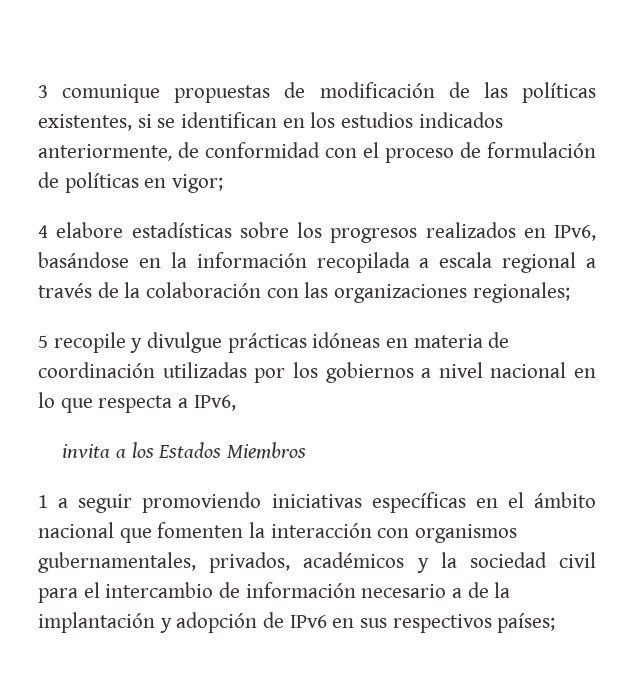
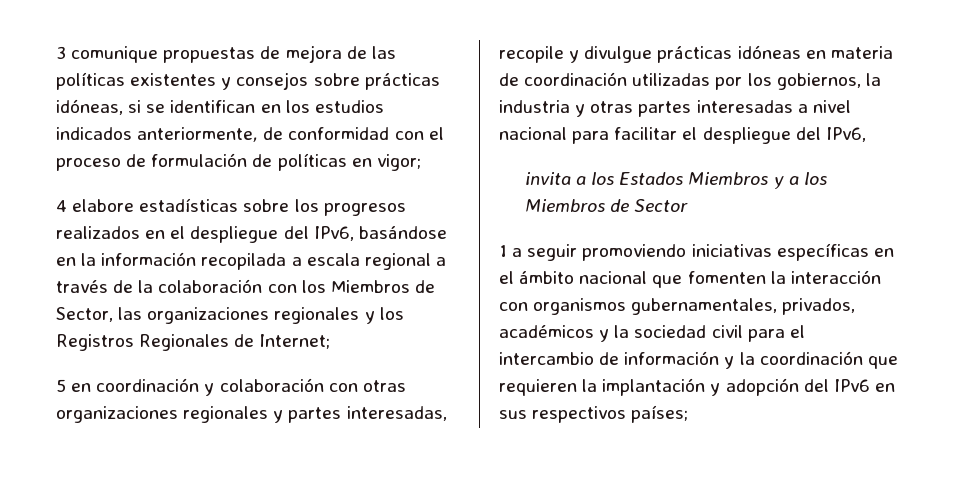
- 3 comunique propuestas de modificación de las políticas existentes, si se identifican en los estudios indicados anteriormente, de conformidad con el proceso de formulación de políticas en vigor;
+ 3 comunique propuestas de mejora de las políticas existentes y consejos sobre prácticas idóneas, si se identifican en los estudios indicados anteriormente, de conformidad con el proceso de formulación de políticas en vigor;
- 4 elabore estadísticas sobre los progresos realizados en IPv6, basándose en la información recopilada a escala regional a través de la colaboración con las organizaciones regionales;
- 5 recopile y divulgue prácticas idóneas en materia de coordinación utilizadas por los gobiernos a nivel nacional en lo que respecta a IPv6,
+ 4 elabore estadísticas sobre los progresos realizados en el despliegue del IPv6, basándose en la información recopilada a escala regional a través de la colaboración con los Miembros de Sector, las organizaciones regionales y los Registros Regionales de Internet;
+ 5 en coordinación y colaboración con otras organizaciones regionales y partes interesadas, recopile y divulgue prácticas idóneas en materia de coordinación utilizadas por los gobiernos, la industria y otras partes interesadas a nivel nacional para facilitar el despliegue del IPv6,
- invita a los Estados Miembros
+ invita a los Estados Miembros y a los Miembros de Sector
- 1 a seguir promoviendo iniciativas específicas en el ámbito nacional que fomenten la interacción con organismos gubernamentales, privados, académicos y la sociedad civil para el intercambio de información necesario a de la implantación y adopción de IPv6 en sus respectivos países;
+ 1 a seguir promoviendo iniciativas específicas en el ámbito nacional que fomenten la interacción con organismos gubernamentales, privados, académicos y la sociedad civil para el intercambio de información y la coordinación que requieren la implantación y adopción del IPv6 en sus respectivos países;

